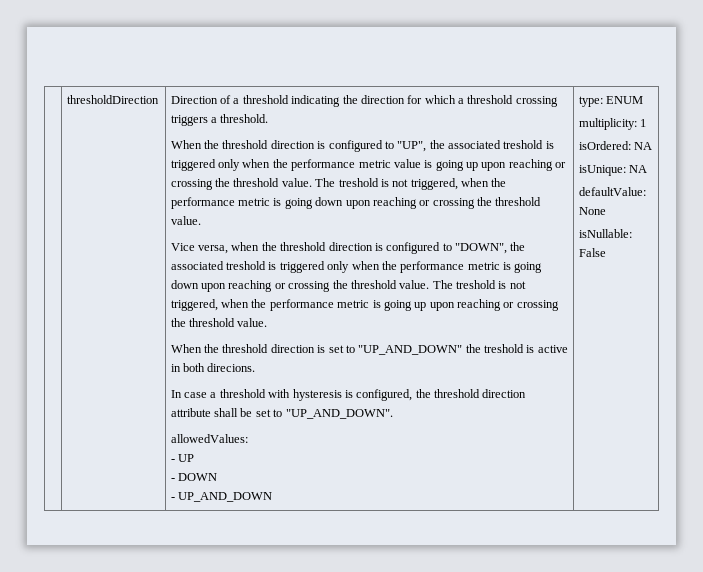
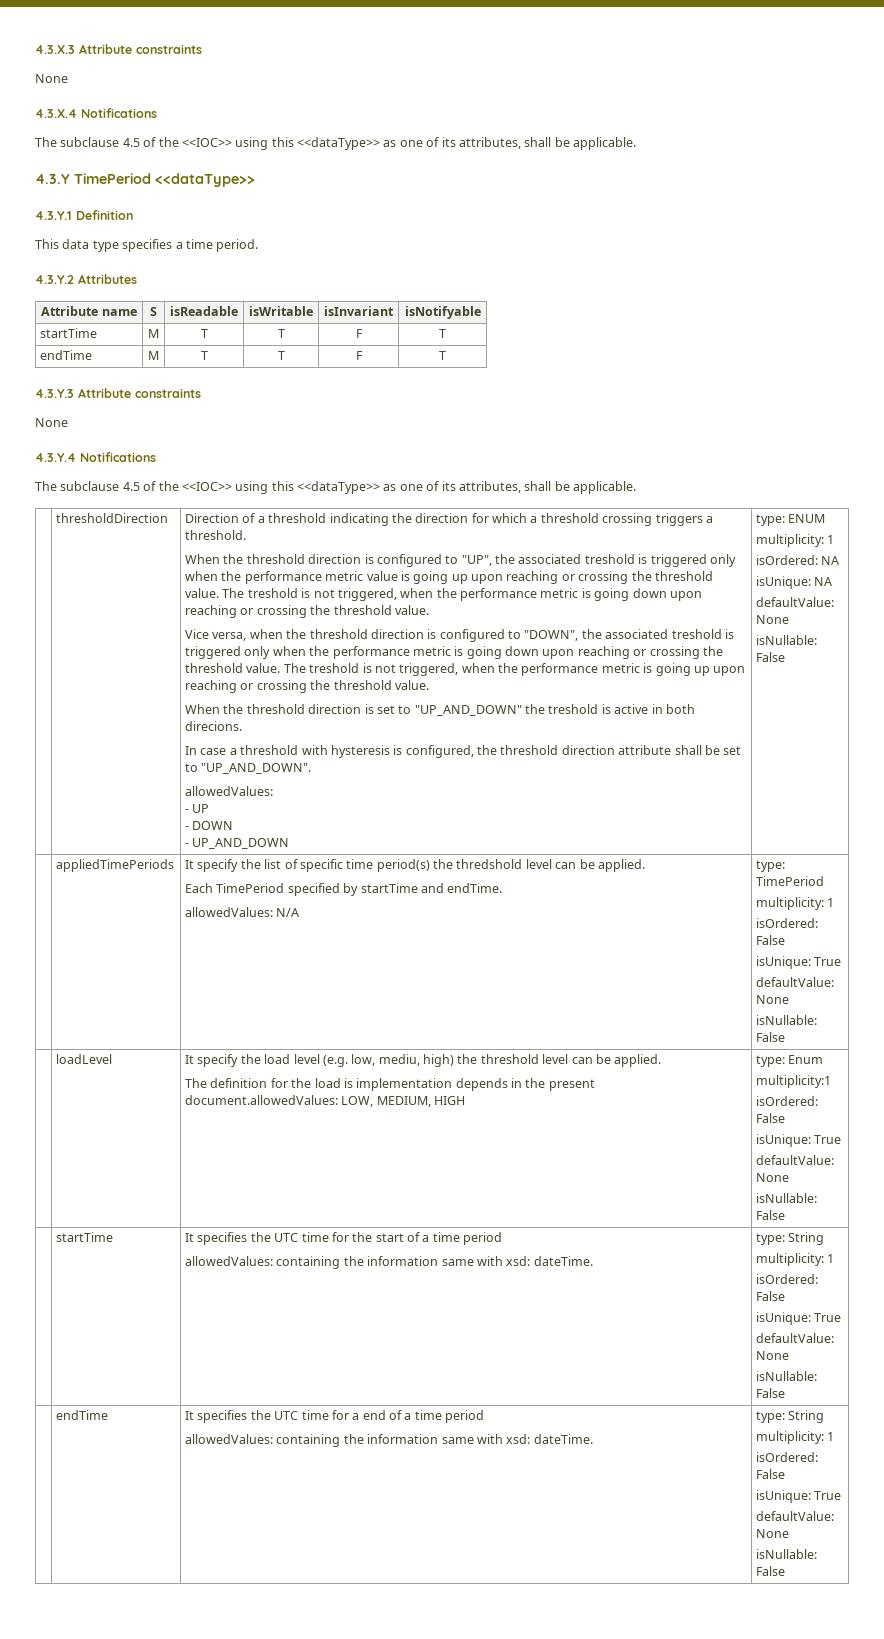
+ 4.3.X.3 Attribute constraints
+ None
+ 4.3.X.4 Notifications
+ The subclause 4.5 of the <<IOC>> using this <<dataType>> as one of its attributes, shall be applicable.
+ 4.3.Y TimePeriod <<dataType>>
+ 4.3.Y.1 Definition
+ This data type specifies a time period.
+ 4.3.Y.2 Attributes
+ Attribute name | S | isReadable | isWritable | isInvariant | isNotifyable
+ startTime | M | T | T | F | T
+ endTime | M | T | T | F | T
+ 4.3.Y.3 Attribute constraints
+ None
+ 4.3.Y.4 Notifications
+ The subclause 4.5 of the <<IOC>> using this <<dataType>> as one of its attributes, shall be applicable.
+ | appliedTimePeriods | It specify the list of specific time period(s) the thredshold level can be applied.
+ Each TimePeriod specified by startTime and endTime.
+ allowedValues: N/A | type: TimePeriod
+ multiplicity: 1
+ isOrdered: False
+ isUnique: True
+ defaultValue: None
+ isNullable: False
+ | loadLevel | It specify the load level (e.g. low, mediu, high) the threshold level can be applied.
+ The definition for the load is implementation depends in the present document.allowedValues: LOW, MEDIUM, HIGH | type: Enum
+ multiplicity:1
+ isOrdered: False
+ isUnique: True
+ defaultValue: None
+ isNullable: False
+ | startTime | It specifies the UTC time for the start of a time period
+ allowedValues: containing the information same with xsd: dateTime. | type: String
+ multiplicity: 1
+ isOrdered: False
+ isUnique: True
+ defaultValue: None
+ isNullable: False
+ | endTime | It specifies the UTC time for a end of a time period
+ allowedValues: containing the information same with xsd: dateTime. | type: String
+ multiplicity: 1
+ isOrdered: False
+ isUnique: True
+ defaultValue: None
+ isNullable: False

